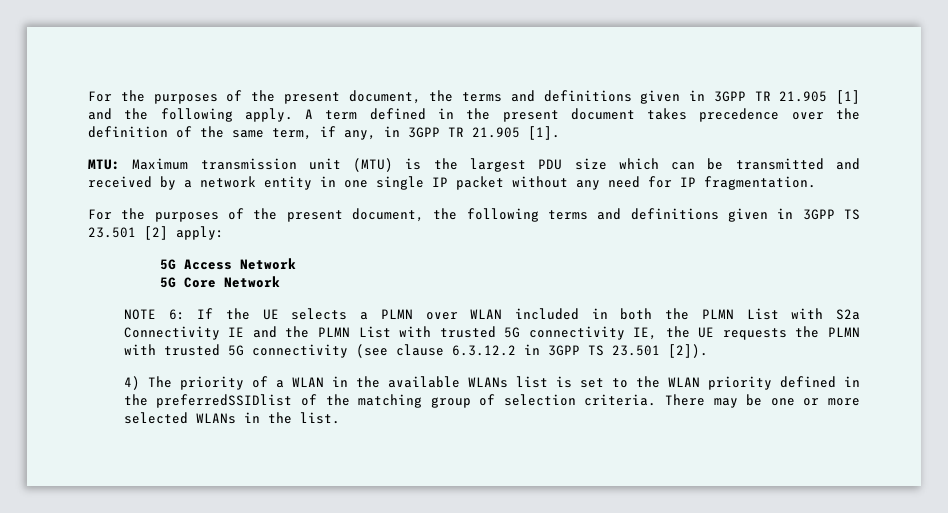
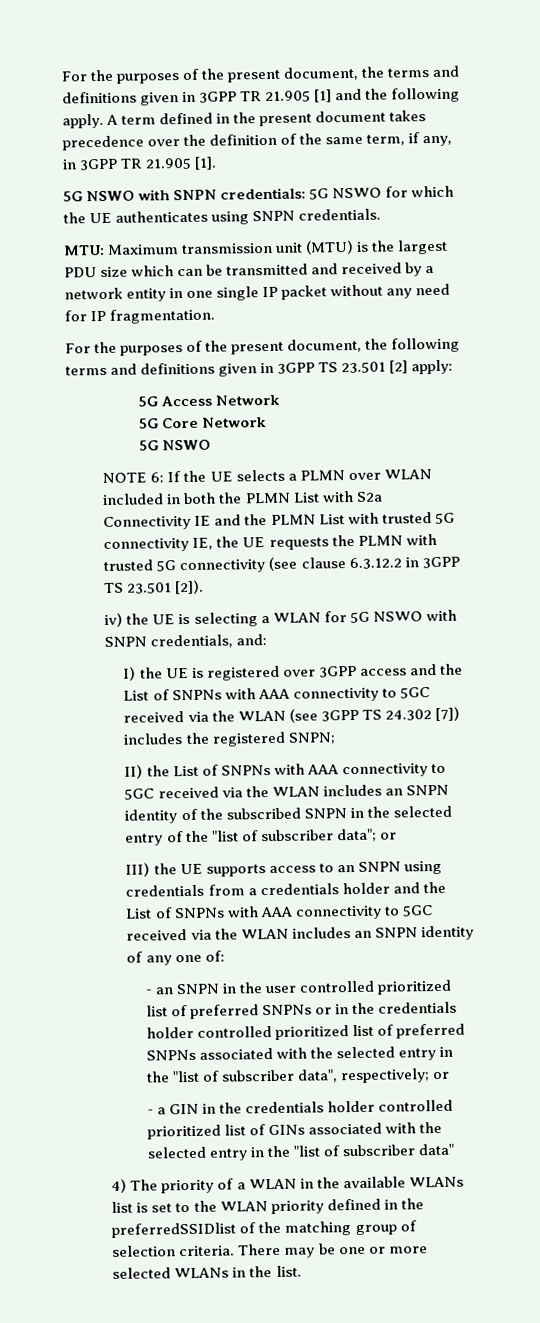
+ 5G NSWO with SNPN credentials: 5G NSWO for which the UE authenticates using SNPN credentials.
  5G Core Network
+ 5G NSWO
+ iv) the UE is selecting a WLAN for 5G NSWO with SNPN credentials, and:
+ I) the UE is registered over 3GPP access and the List of SNPNs with AAA connectivity to 5GC received via the WLAN (see 3GPP TS 24.302 [7]) includes the registered SNPN;
+ II) the List of SNPNs with AAA connectivity to 5GC received via the WLAN includes an SNPN identity of the subscribed SNPN in the selected entry of the "list of subscriber data"; or
+ III) the UE supports access to an SNPN using credentials from a credentials holder and the List of SNPNs with AAA connectivity to 5GC received via the WLAN includes an SNPN identity of any one of:
+ - an SNPN in the user controlled prioritized list of preferred SNPNs or in the credentials holder controlled prioritized list of preferred SNPNs associated with the selected entry in the "list of subscriber data", respectively; or
+ - a GIN in the credentials holder controlled prioritized list of GINs associated with the selected entry in the "list of subscriber data"

